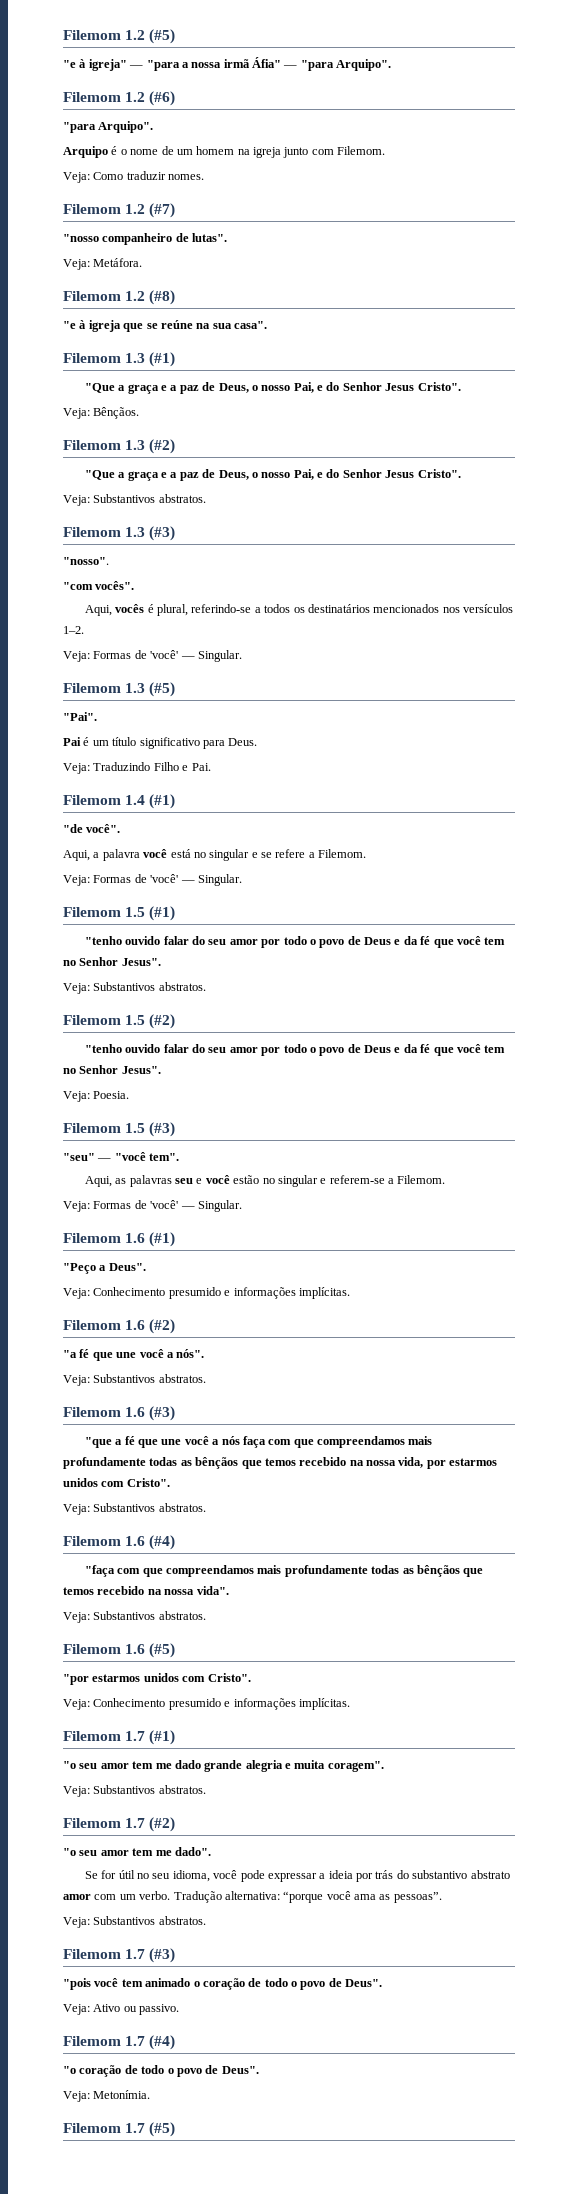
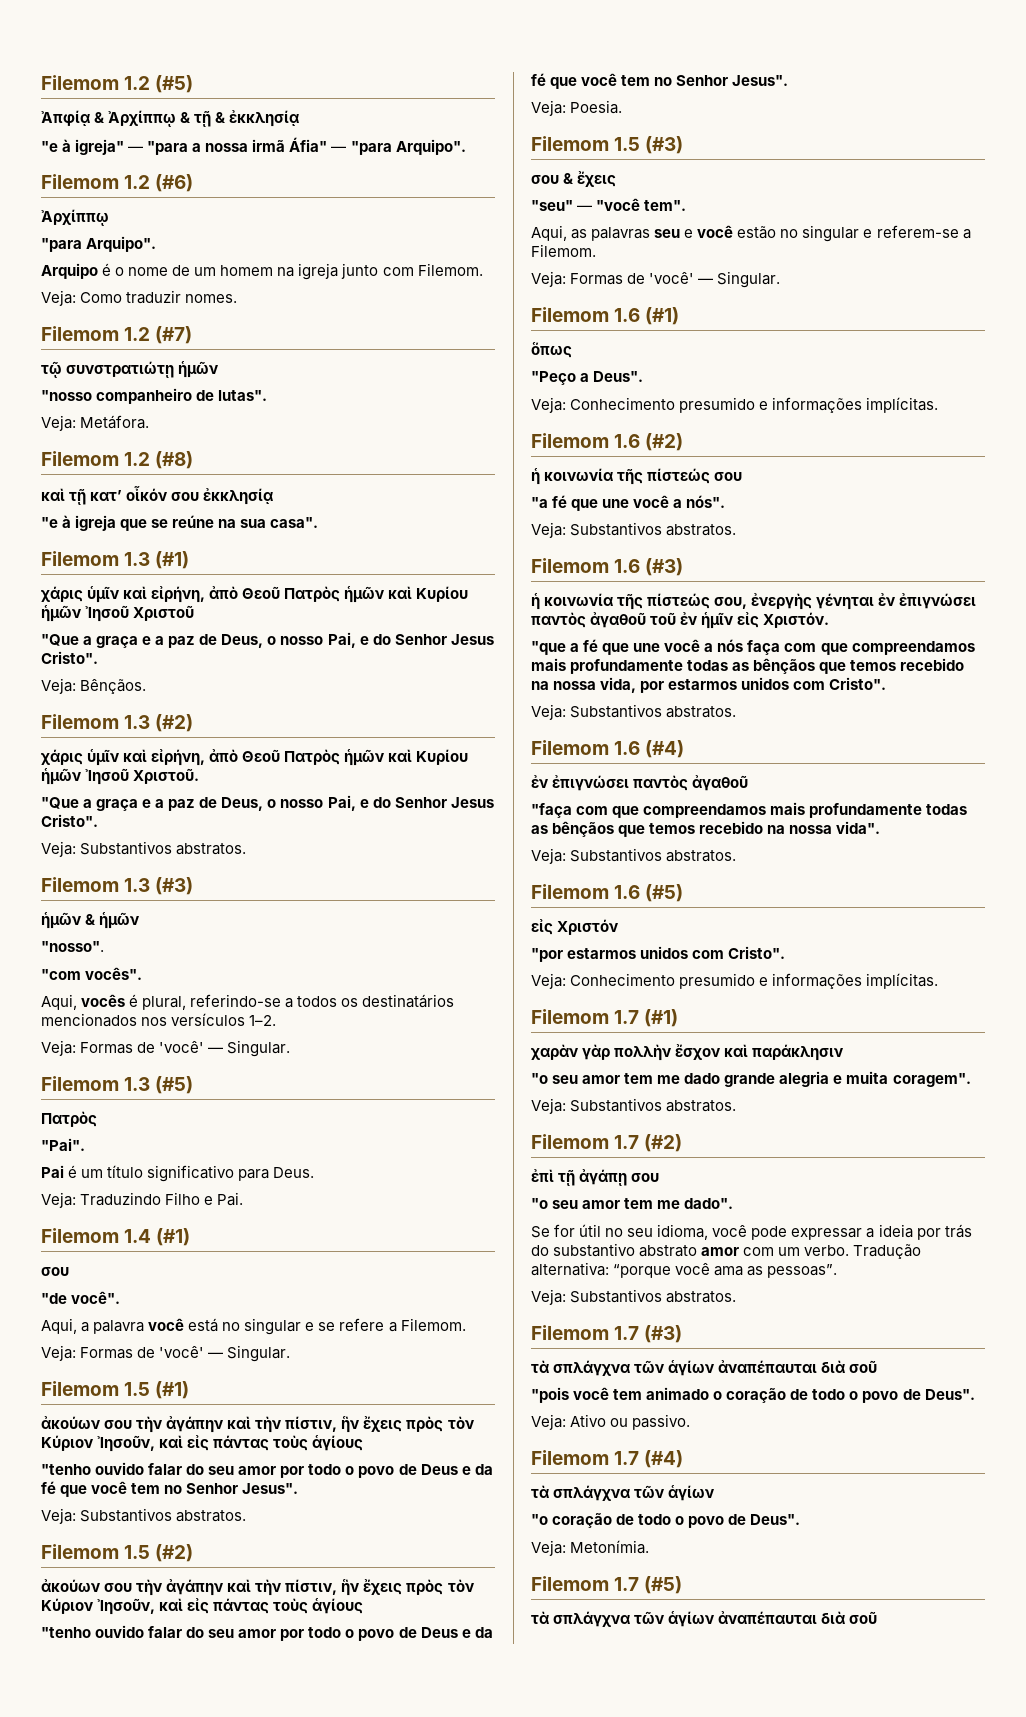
+ Ἀπφίᾳ & Ἀρχίππῳ & τῇ & ἐκκλησίᾳ
  Filemom 1.2 (#6)
+ Ἀρχίππῳ
+ τῷ συνστρατιώτῃ ἡμῶν
+ καὶ τῇ κατ’ οἶκόν σου ἐκκλησίᾳ
+ χάρις ὑμῖν καὶ εἰρήνη, ἀπὸ Θεοῦ Πατρὸς ἡμῶν καὶ Κυρίου ἡμῶν Ἰησοῦ Χριστοῦ
+ χάρις ὑμῖν καὶ εἰρήνη, ἀπὸ Θεοῦ Πατρὸς ἡμῶν καὶ Κυρίου ἡμῶν Ἰησοῦ Χριστοῦ.
+ ἡμῶν & ἡμῶν
  Filemom 1.3 (#5)
+ Πατρὸς
  Filemom 1.4 (#1)
+ σου
  Filemom 1.5 (#1)
+ ἀκούων σου τὴν ἀγάπην καὶ τὴν πίστιν, ἣν ἔχεις πρὸς τὸν Κύριον Ἰησοῦν, καὶ εἰς πάντας τοὺς ἁγίους
  Filemom 1.5 (#2)
+ ἀκούων σου τὴν ἀγάπην καὶ τὴν πίστιν, ἣν ἔχεις πρὸς τὸν Κύριον Ἰησοῦν, καὶ εἰς πάντας τοὺς ἁγίους
+ σου & ἔχεις
+ ὅπως
+ ἡ κοινωνία τῆς πίστεώς σου
+ ἡ κοινωνία τῆς πίστεώς σου, ἐνεργὴς γένηται ἐν ἐπιγνώσει παντὸς ἀγαθοῦ τοῦ ἐν ἡμῖν εἰς Χριστόν.
  Filemom 1.6 (#4)
+ ἐν ἐπιγνώσει παντὸς ἀγαθοῦ
+ εἰς Χριστόν
+ χαρὰν γὰρ πολλὴν ἔσχον καὶ παράκλησιν
+ ἐπὶ τῇ ἀγάπῃ σου
  Filemom 1.7 (#3)
+ τὰ σπλάγχνα τῶν ἁγίων ἀναπέπαυται διὰ σοῦ
  Filemom 1.7 (#4)
+ τὰ σπλάγχνα τῶν ἁγίων
  Filemom 1.7 (#5)
+ τὰ σπλάγχνα τῶν ἁγίων ἀναπέπαυται διὰ σοῦ

